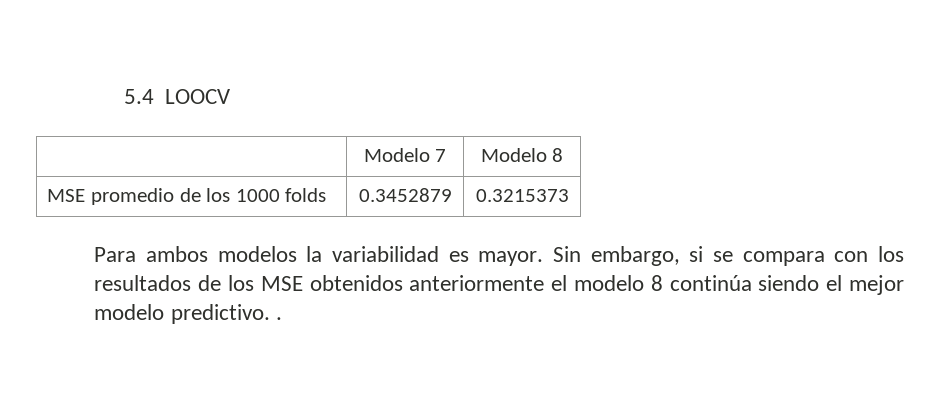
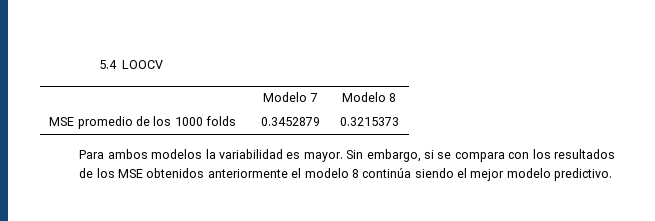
- Sin embargo, si se compara con los resultados de los MSE obtenidos anteriormente el modelo 8 continúa siendo el mejor modelo predictivo. .
+ Sin embargo, si se compara con los resultados de los MSE obtenidos anteriormente el modelo 8 continúa siendo el mejor modelo predictivo.

